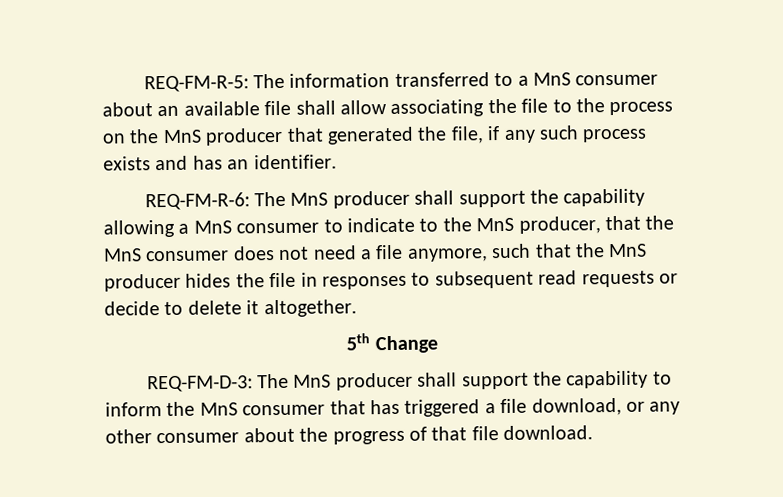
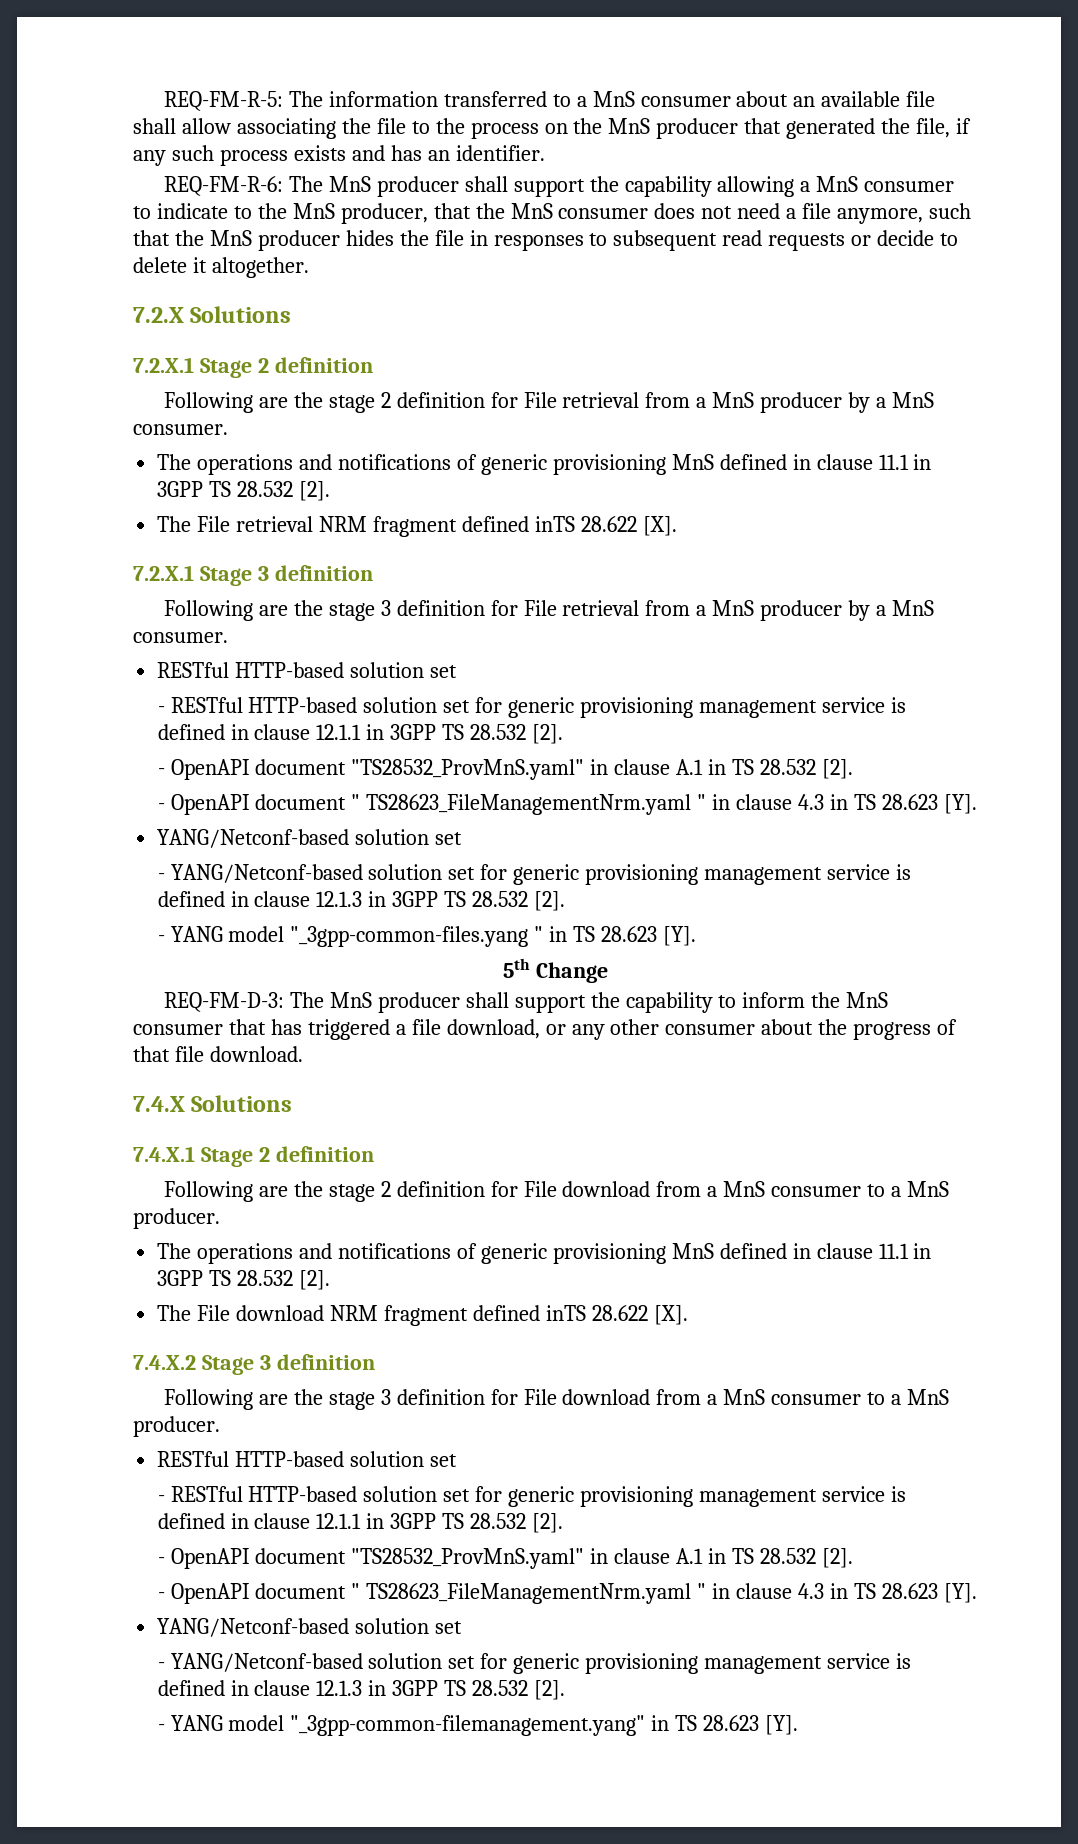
+ 7.2.X Solutions
+ 7.2.X.1 Stage 2 definition
+ Following are the stage 2 definition for File retrieval from a MnS producer by a MnS consumer.
+ The operations and notifications of generic provisioning MnS defined in clause 11.1 in 3GPP TS 28.532 [2].
+ The File retrieval NRM fragment defined inTS 28.622 [X].
+ 7.2.X.1 Stage 3 definition
+ Following are the stage 3 definition for File retrieval from a MnS producer by a MnS consumer.
+ RESTful HTTP-based solution set
+ - RESTful HTTP-based solution set for generic provisioning management service is defined in clause 12.1.1 in 3GPP TS 28.532 [2].
+ - OpenAPI document "TS28532_ProvMnS.yaml" in clause A.1 in TS 28.532 [2].
+ - OpenAPI document " TS28623_FileManagementNrm.yaml " in clause 4.3 in TS 28.623 [Y].
+ YANG/Netconf-based solution set
+ - YANG/Netconf-based solution set for generic provisioning management service is defined in clause 12.1.3 in 3GPP TS 28.532 [2].
+ - YANG model "_3gpp-common-files.yang " in TS 28.623 [Y].
+ 7.4.X Solutions
+ 7.4.X.1 Stage 2 definition
+ Following are the stage 2 definition for File download from a MnS consumer to a MnS producer.
+ The operations and notifications of generic provisioning MnS defined in clause 11.1 in 3GPP TS 28.532 [2].
+ The File download NRM fragment defined inTS 28.622 [X].
+ 7.4.X.2 Stage 3 definition
+ Following are the stage 3 definition for File download from a MnS consumer to a MnS producer.
+ RESTful HTTP-based solution set
+ - RESTful HTTP-based solution set for generic provisioning management service is defined in clause 12.1.1 in 3GPP TS 28.532 [2].
+ - OpenAPI document "TS28532_ProvMnS.yaml" in clause A.1 in TS 28.532 [2].
+ - OpenAPI document " TS28623_FileManagementNrm.yaml " in clause 4.3 in TS 28.623 [Y].
+ YANG/Netconf-based solution set
+ - YANG/Netconf-based solution set for generic provisioning management service is defined in clause 12.1.3 in 3GPP TS 28.532 [2].
+ - YANG model "_3gpp-common-filemanagement.yang" in TS 28.623 [Y].

